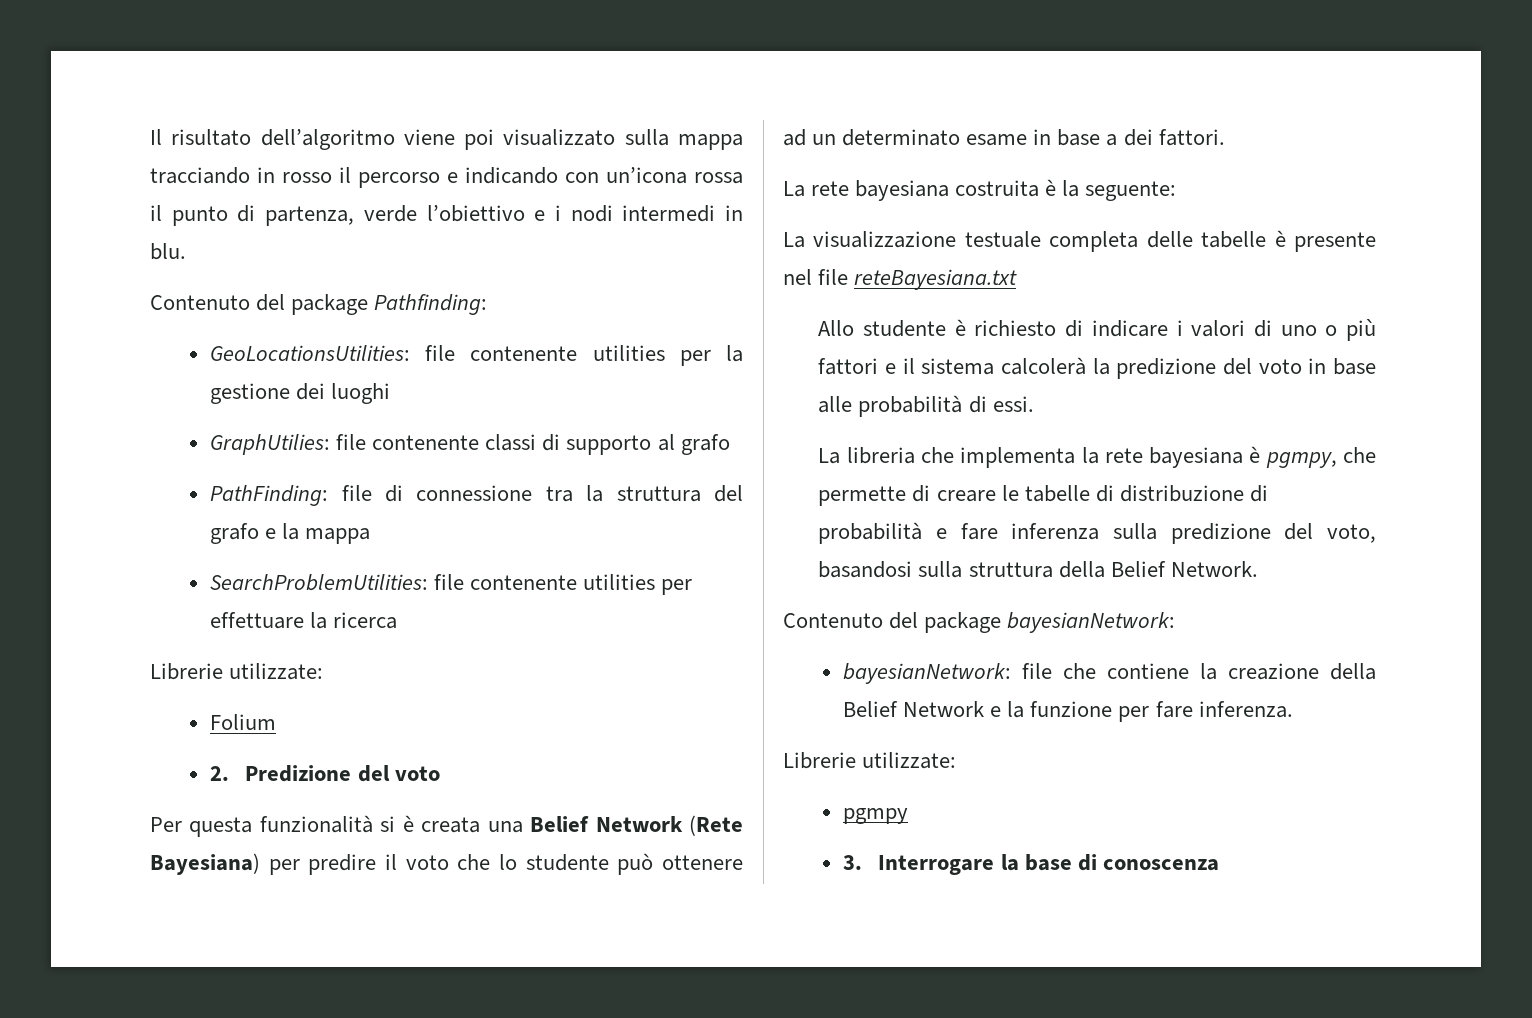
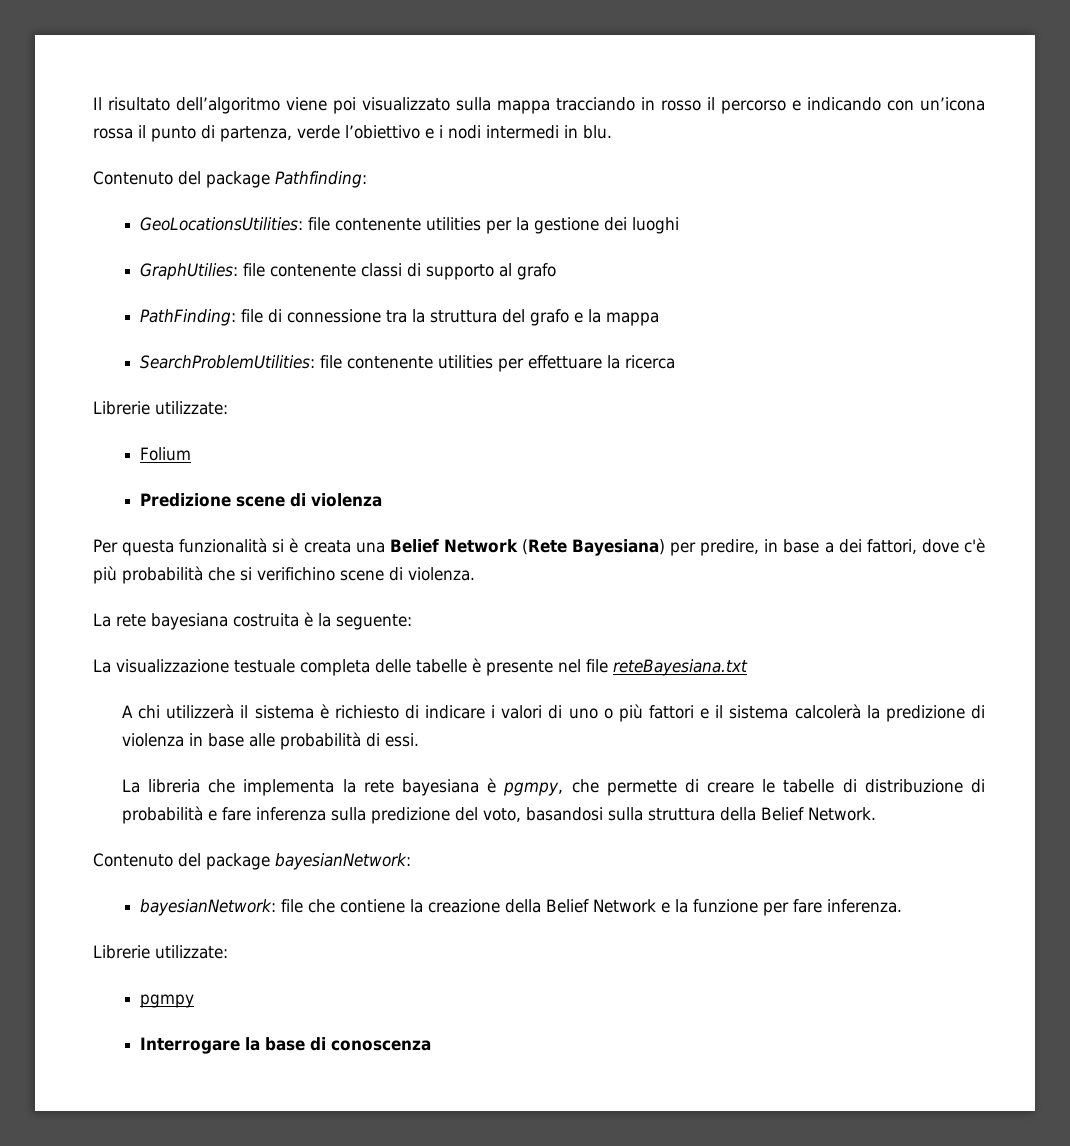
- 2. Predizione del voto
+ Predizione scene di violenza
- Per questa funzionalità si è creata una Belief Network (Rete Bayesiana) per predire il voto che lo studente può ottenere ad un determinato esame in base a dei fattori.
+ Per questa funzionalità si è creata una Belief Network (Rete Bayesiana) per predire, in base a dei fattori, dove c'è più probabilità che si verifichino scene di violenza.
- Allo studente è richiesto di indicare i valori di uno o più fattori e il sistema calcolerà la predizione del voto in base alle probabilità di essi.
+ A chi utilizzerà il sistema è richiesto di indicare i valori di uno o più fattori e il sistema calcolerà la predizione di violenza in base alle probabilità di essi.
- 3. Interrogare la base di conoscenza
+ Interrogare la base di conoscenza

